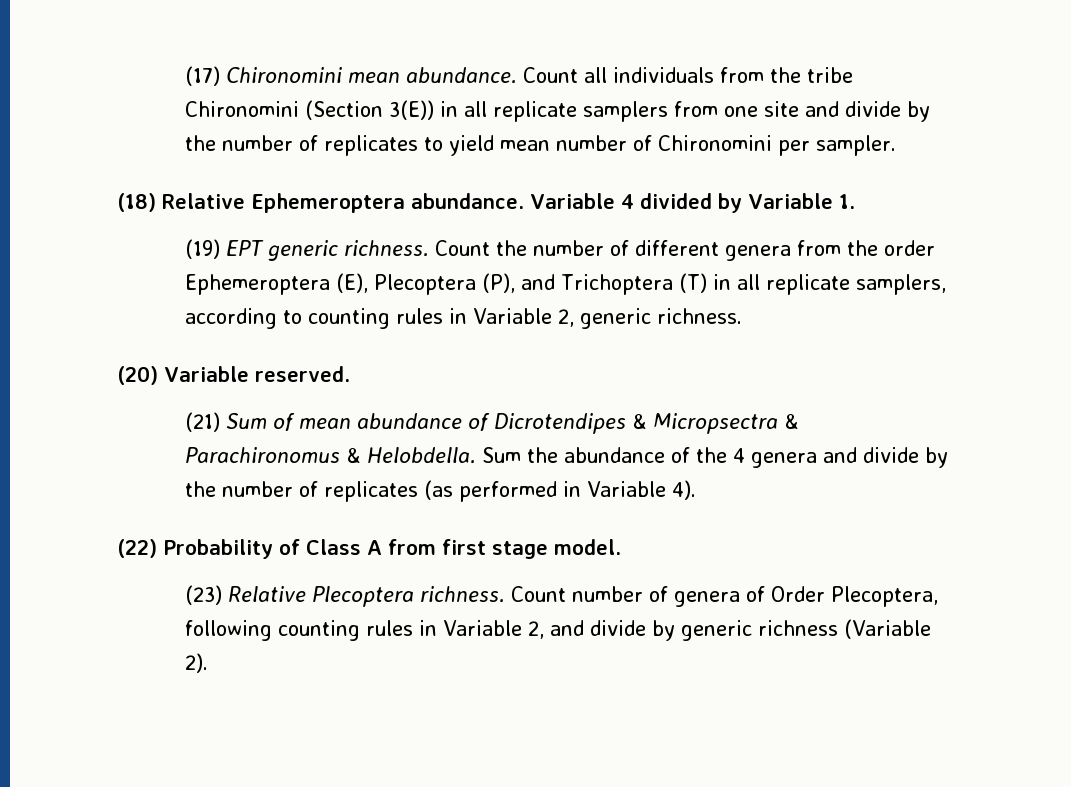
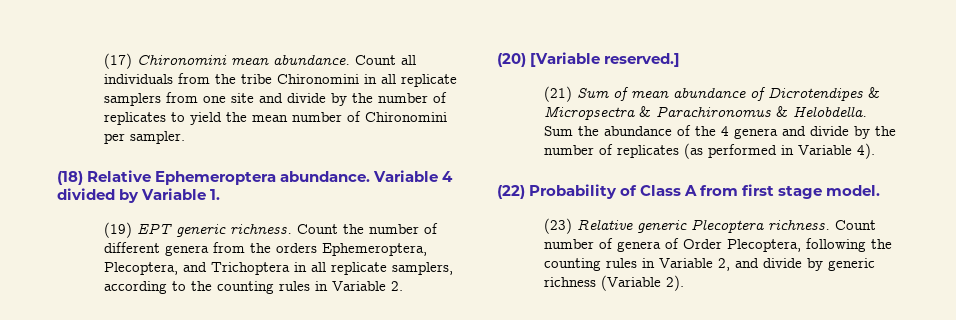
- Count all individuals from the tribe Chironomini (Section 3(E)) in all replicate samplers from one site and divide by the number of replicates to yield mean number of Chironomini per sampler.
+ Count all individuals from the tribe Chironomini in all replicate samplers from one site and divide by the number of replicates to yield the mean number of Chironomini per sampler.
- Count the number of different genera from the order Ephemeroptera (E), Plecoptera (P), and Trichoptera (T) in all replicate samplers, according to counting rules in Variable 2, generic richness.
+ Count the number of different genera from the orders Ephemeroptera, Plecoptera, and Trichoptera in all replicate samplers, according to the counting rules in Variable 2.
- (20) Variable reserved.
+ (20) [Variable reserved.]
- (23) Relative Plecoptera richness.
+ (23) Relative generic Plecoptera richness.
- Count number of genera of Order Plecoptera, following counting rules in Variable 2, and divide by generic richness (Variable 2).
+ Count number of genera of Order Plecoptera, following the counting rules in Variable 2, and divide by generic richness (Variable 2).

